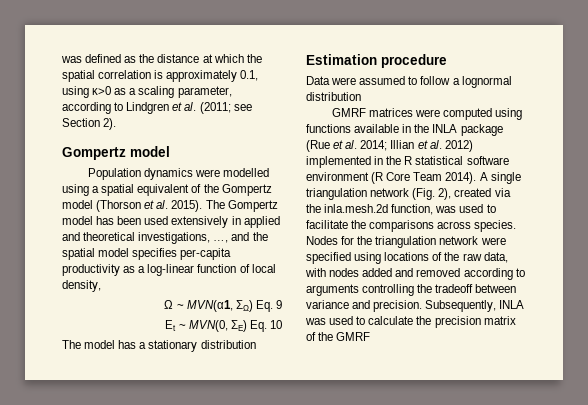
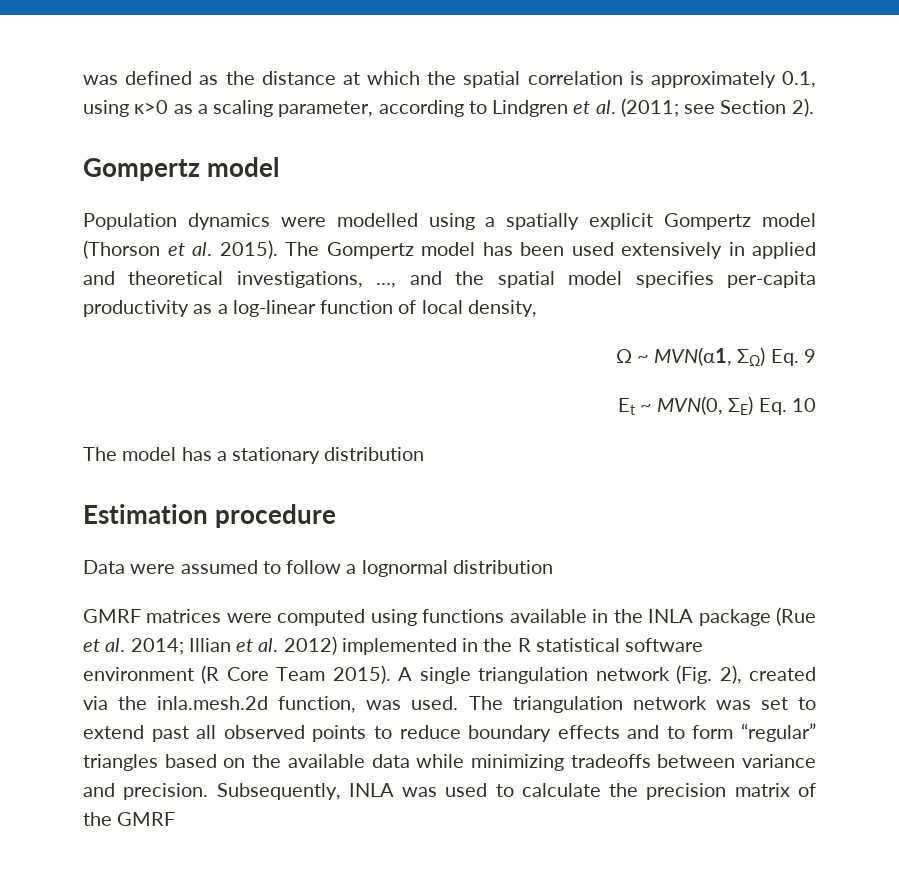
- Population dynamics were modelled using a spatial equivalent of the Gompertz model (Thorson et al. 2015).
+ Population dynamics were modelled using a spatially explicit Gompertz model (Thorson et al. 2015).
- GMRF matrices were computed using functions available in the INLA package (Rue et al. 2014; Illian et al. 2012) implemented in the R statistical software environment (R Core Team 2014).
+ GMRF matrices were computed using functions available in the INLA package (Rue et al. 2014; Illian et al. 2012) implemented in the R statistical software environment (R Core Team 2015).
- A single triangulation network (Fig. 2), created via the inla.mesh.2d function, was used to facilitate the comparisons across species. Nodes for the triangulation network were specified using locations of the raw data, with nodes added and removed according to arguments controlling the tradeoff between variance and precision.
+ A single triangulation network (Fig. 2), created via the inla.mesh.2d function, was used. The triangulation network was set to extend past all observed points to reduce boundary effects and to form “regular” triangles based on the available data while minimizing tradeoffs between variance and precision.

